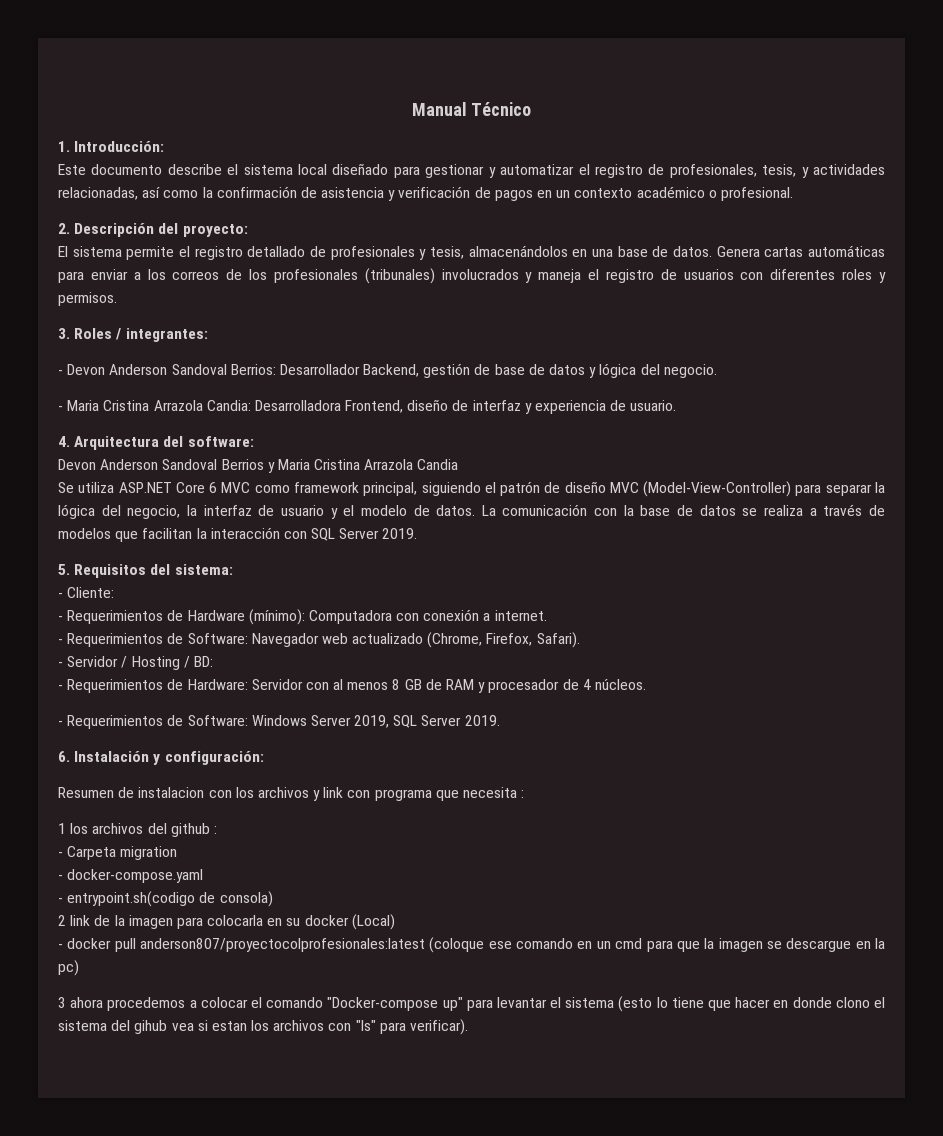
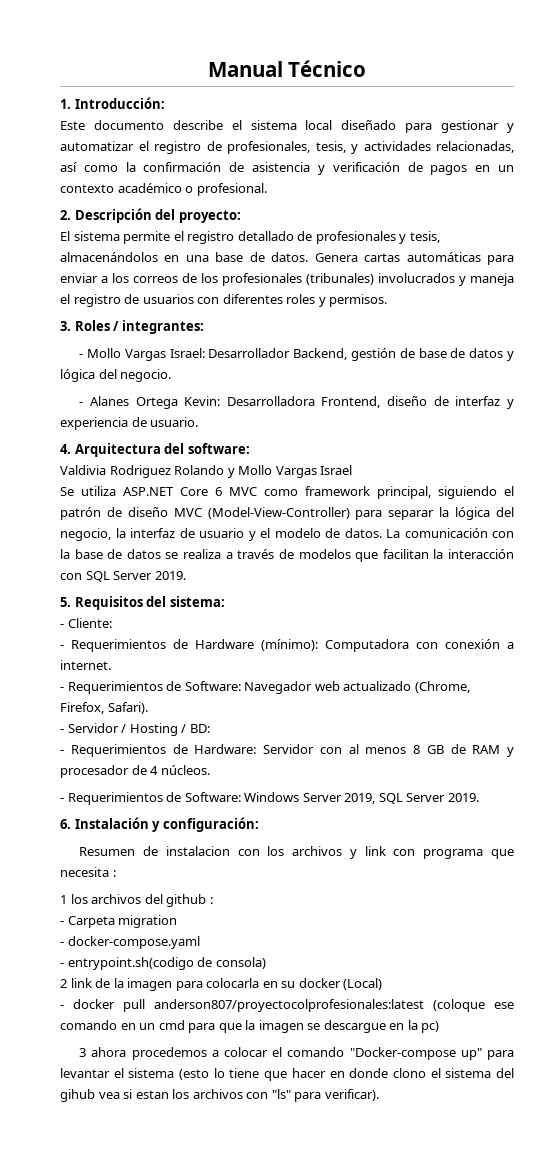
- - Devon Anderson Sandoval Berrios: Desarrollador Backend, gestión de base de datos y lógica del negocio.
+ - Mollo Vargas Israel: Desarrollador Backend, gestión de base de datos y lógica del negocio.
- - Maria Cristina Arrazola Candia: Desarrolladora Frontend, diseño de interfaz y experiencia de usuario.
+ - Alanes Ortega Kevin: Desarrolladora Frontend, diseño de interfaz y experiencia de usuario.
- Devon Anderson Sandoval Berrios y Maria Cristina Arrazola Candia
+ Valdivia Rodriguez Rolando y Mollo Vargas Israel

